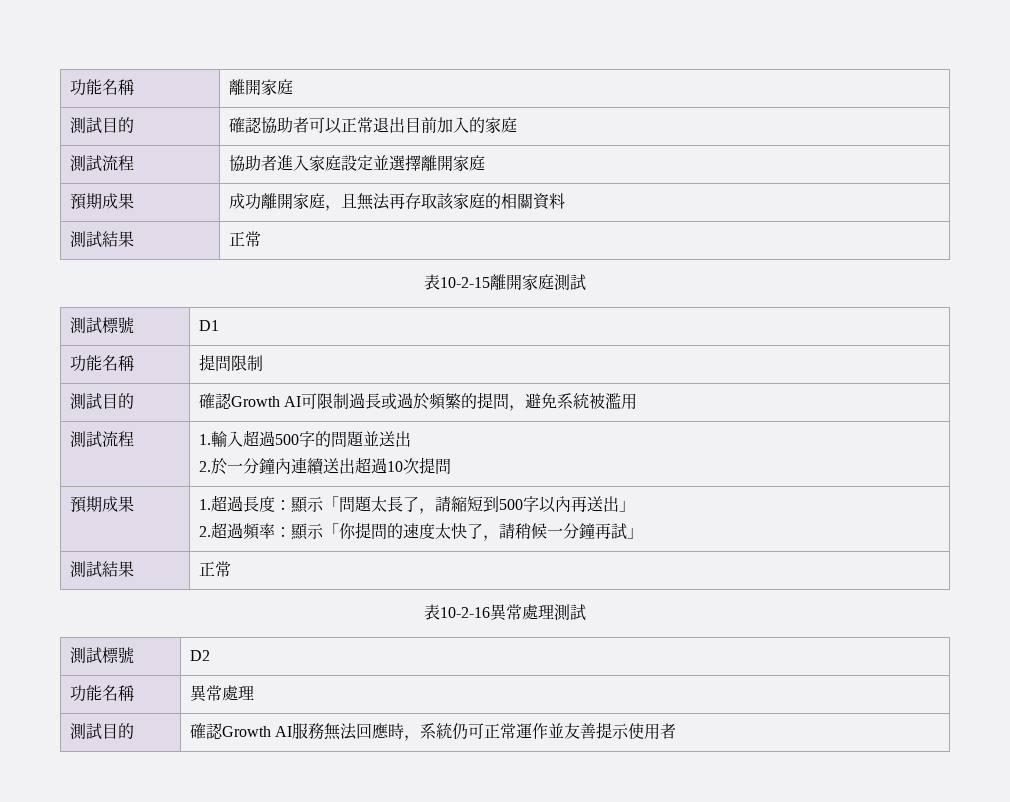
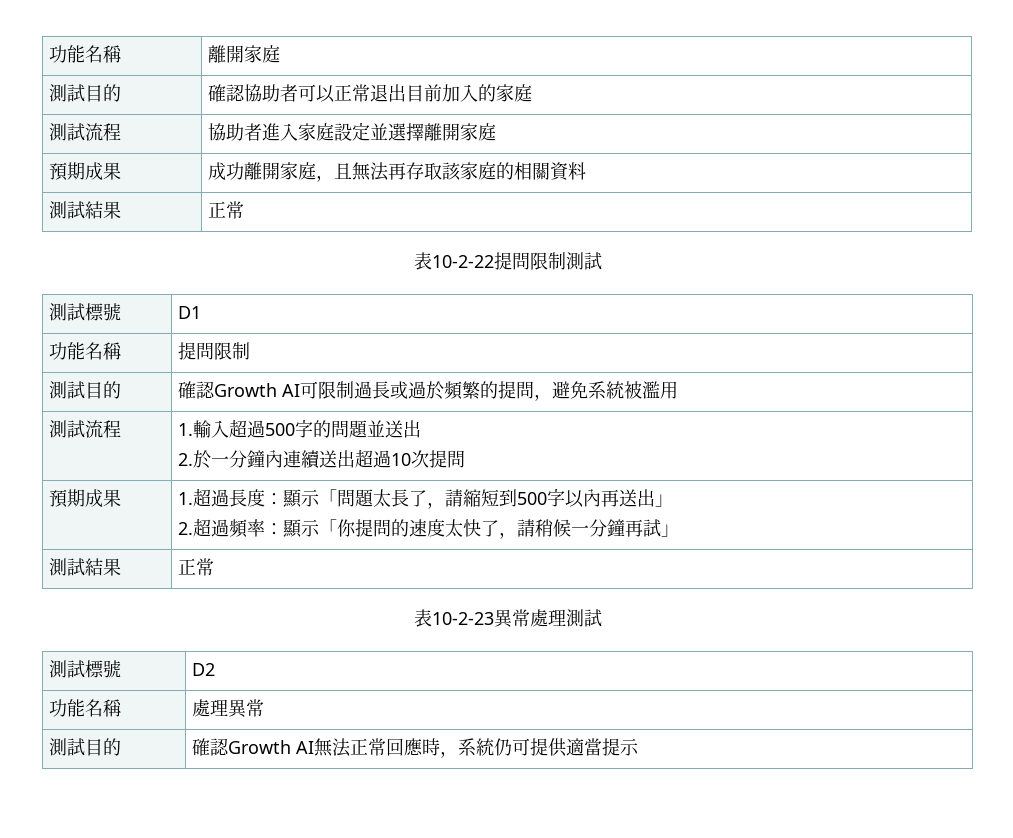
- 表10-2-15離開家庭測試
+ 表10-2-22提問限制測試
- 表10-2-16異常處理測試
+ 表10-2-23異常處理測試
- 功能名稱 | 異常處理
- 測試目的 | 確認Growth AI服務無法回應時，系統仍可正常運作並友善提示使用者
+ 功能名稱 | 處理異常
+ 測試目的 | 確認Growth AI無法正常回應時，系統仍可提供適當提示

